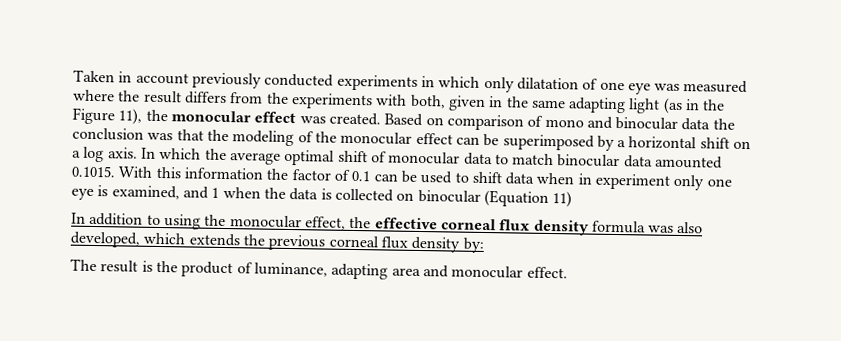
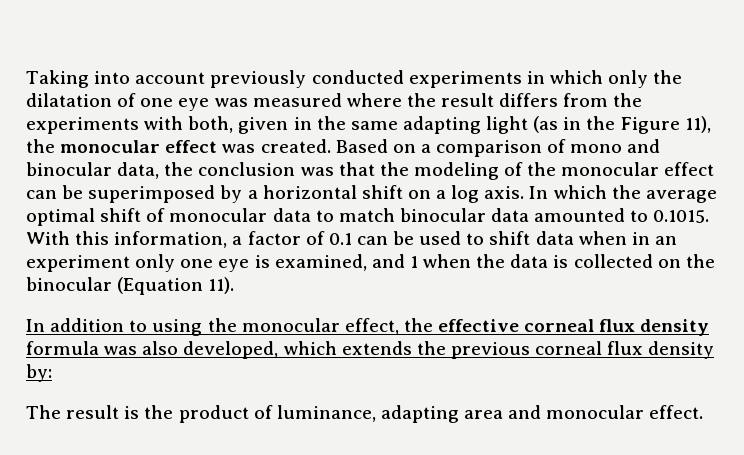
- Taken in account previously conducted experiments in which only dilatation of one eye was measured where the result differs from the experiments with both, given in the same adapting light (as in the Figure 11), the monocular effect was created.
+ Taking into account previously conducted experiments in which only the dilatation of one eye was measured where the result differs from the experiments with both, given in the same adapting light (as in the Figure 11), the monocular effect was created.
- Based on comparison of mono and binocular data the conclusion was that the modeling of the monocular effect can be superimposed by a horizontal shift on a log axis.
+ Based on a comparison of mono and binocular data, the conclusion was that the modeling of the monocular effect can be superimposed by a horizontal shift on a log axis.
- In which the average optimal shift of monocular data to match binocular data amounted 0.1015. With this information the factor of 0.1 can be used to shift data when in experiment only one eye is examined, and 1 when the data is collected on binocular (Equation 11)
+ In which the average optimal shift of monocular data to match binocular data amounted to 0.1015. With this information, a factor of 0.1 can be used to shift data when in an experiment only one eye is examined, and 1 when the data is collected on the binocular (Equation 11).

